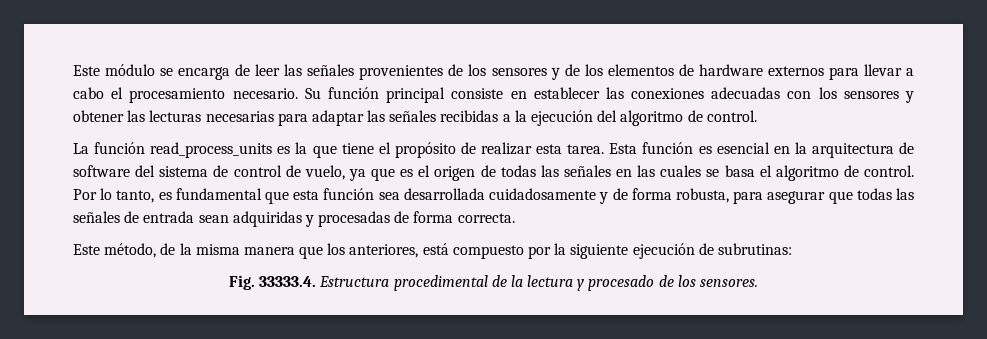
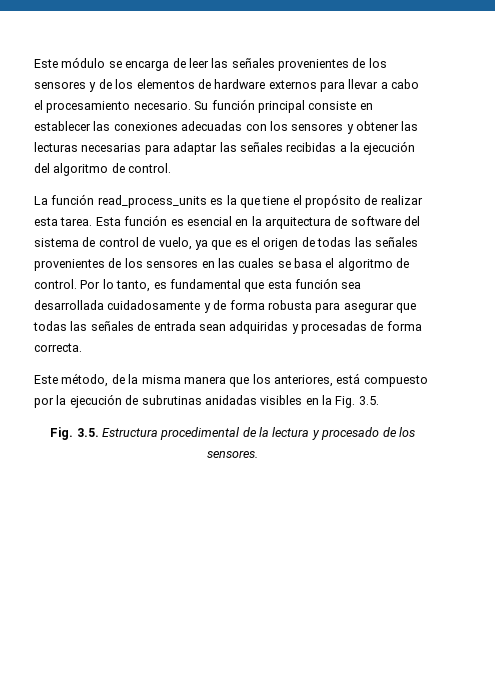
- Esta función es esencial en la arquitectura de software del sistema de control de vuelo, ya que es el origen de todas las señales en las cuales se basa el algoritmo de control.
+ Esta función es esencial en la arquitectura de software del sistema de control de vuelo, ya que es el origen de todas las señales provenientes de los sensores en las cuales se basa el algoritmo de control.
- Por lo tanto, es fundamental que esta función sea desarrollada cuidadosamente y de forma robusta, para asegurar que todas las señales de entrada sean adquiridas y procesadas de forma correcta.
+ Por lo tanto, es fundamental que esta función sea desarrollada cuidadosamente y de forma robusta para asegurar que todas las señales de entrada sean adquiridas y procesadas de forma correcta.
- Este método, de la misma manera que los anteriores, está compuesto por la siguiente ejecución de subrutinas:
- Fig. 33333.4. Estructura procedimental de la lectura y procesado de los sensores.
+ Este método, de la misma manera que los anteriores, está compuesto por la ejecución de subrutinas anidadas visibles en la Fig. 3.5.
+ Fig. 3.5. Estructura procedimental de la lectura y procesado de los sensores.

